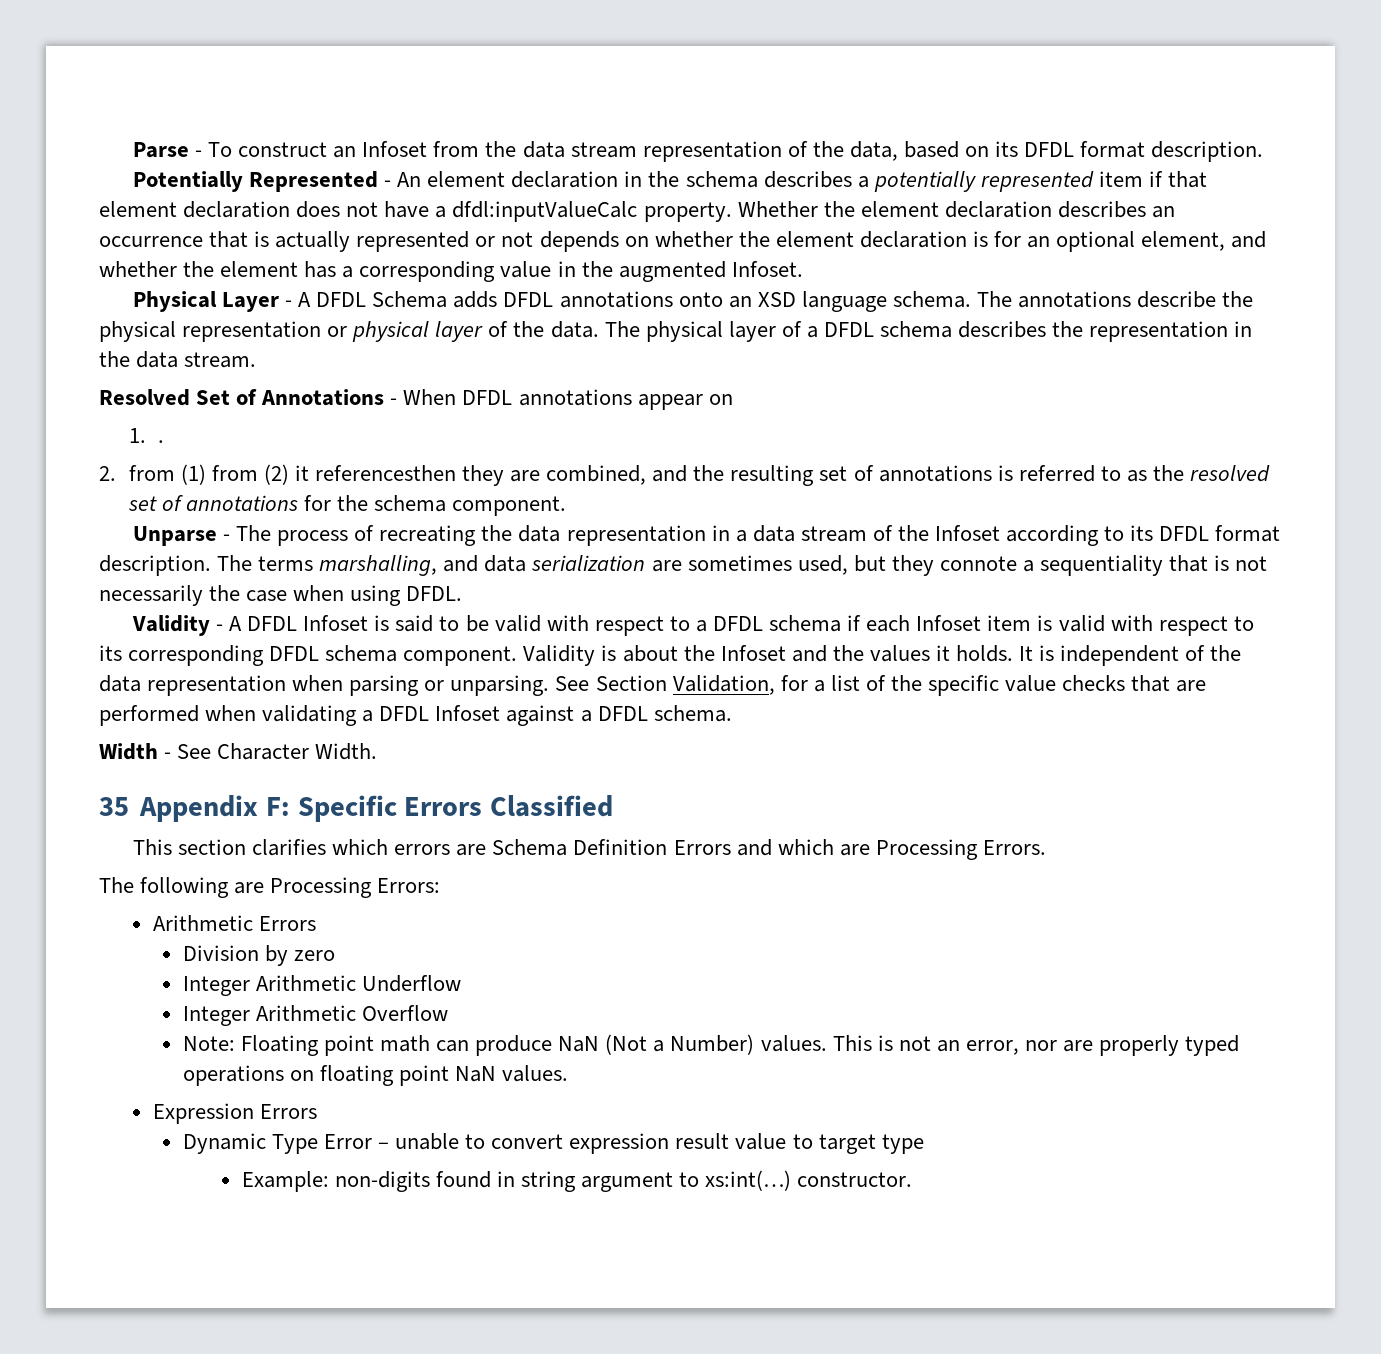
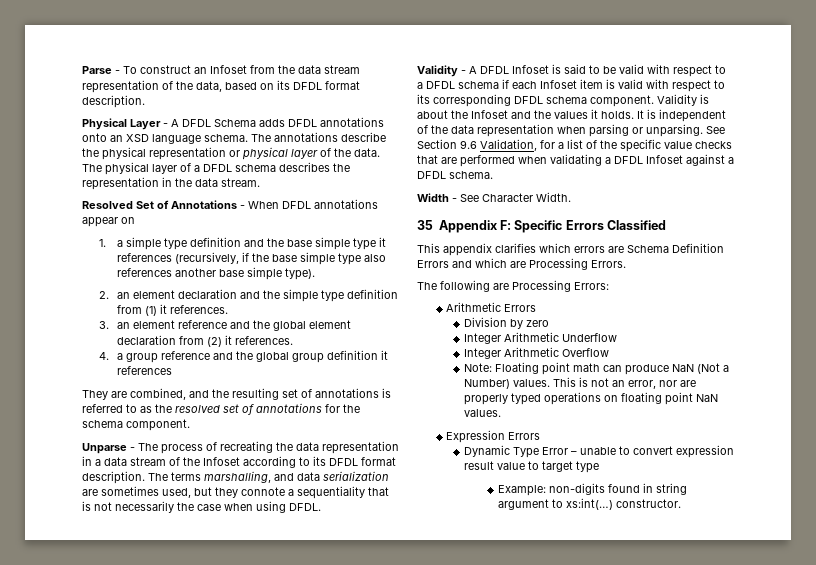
- Potentially Represented - An element declaration in the schema describes a potentially represented item if that element declaration does not have a dfdl:inputValueCalc property. Whether the element declaration describes an occurrence that is actually represented or not depends on whether the element declaration is for an optional element, and whether the element has a corresponding value in the augmented Infoset.
- 1. .
- 2. from (1) from (2) it referencesthen they are combined, and the resulting set of annotations is referred to as the resolved set of annotations for the schema component.
+ 1. a simple type definition and the base simple type it references (recursively, if the base simple type also references another base simple type).
+ 2. an element declaration and the simple type definition from (1) it references.
+ 3. an element reference and the global element declaration from (2) it references.
+ 4. a group reference and the global group definition it references
+ They are combined, and the resulting set of annotations is referred to as the resolved set of annotations for the schema component.
- See Section Validation, for a list of the specific value checks that are performed when validating a DFDL Infoset against a DFDL schema.
+ See Section 9.6 Validation, for a list of the specific value checks that are performed when validating a DFDL Infoset against a DFDL schema.
- This section clarifies which errors are Schema Definition Errors and which are Processing Errors.
+ This appendix clarifies which errors are Schema Definition Errors and which are Processing Errors.

